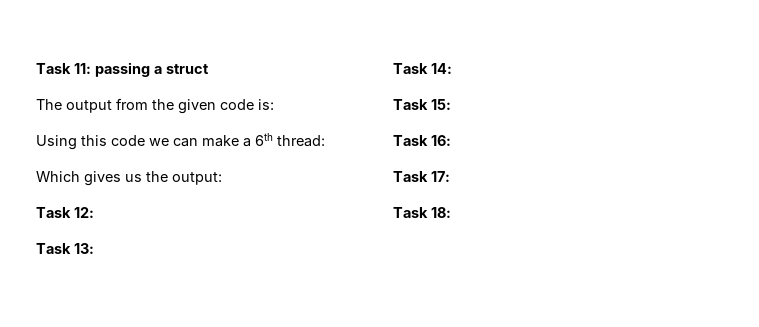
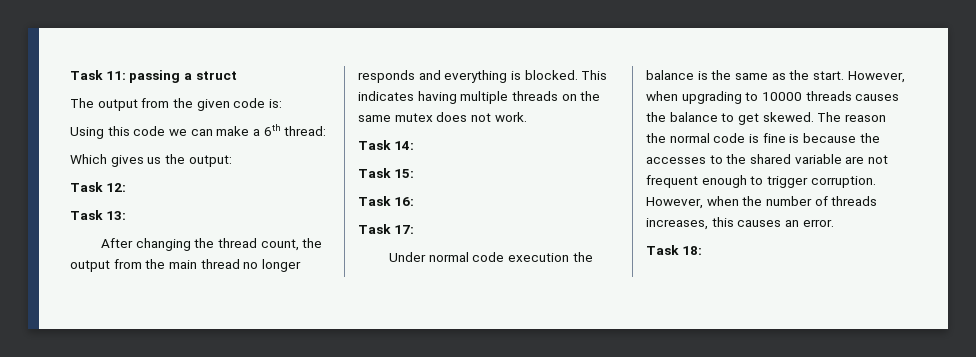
+ After changing the thread count, the output from the main thread no longer responds and everything is blocked. This indicates having multiple threads on the same mutex does not work.
+ Under normal code execution the balance is the same as the start. However, when upgrading to 10000 threads causes the balance to get skewed. The reason the normal code is fine is because the accesses to the shared variable are not frequent enough to trigger corruption. However, when the number of threads increases, this causes an error.

